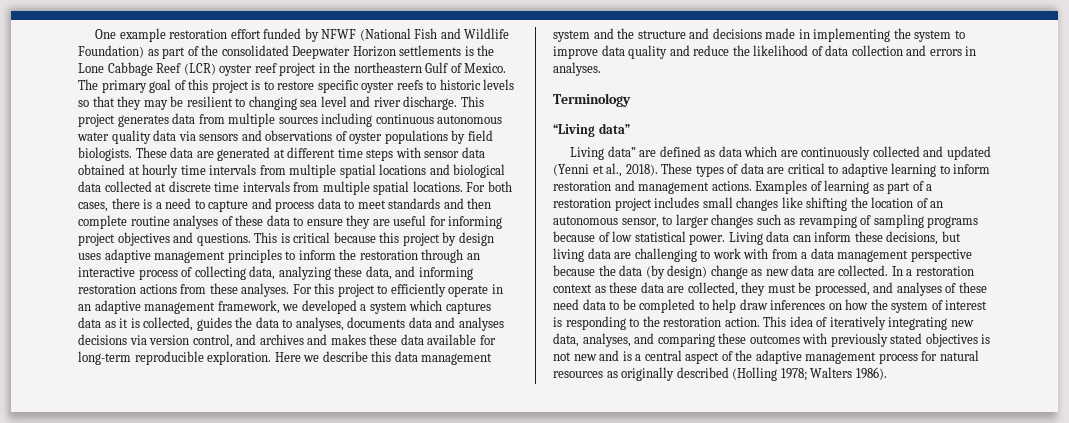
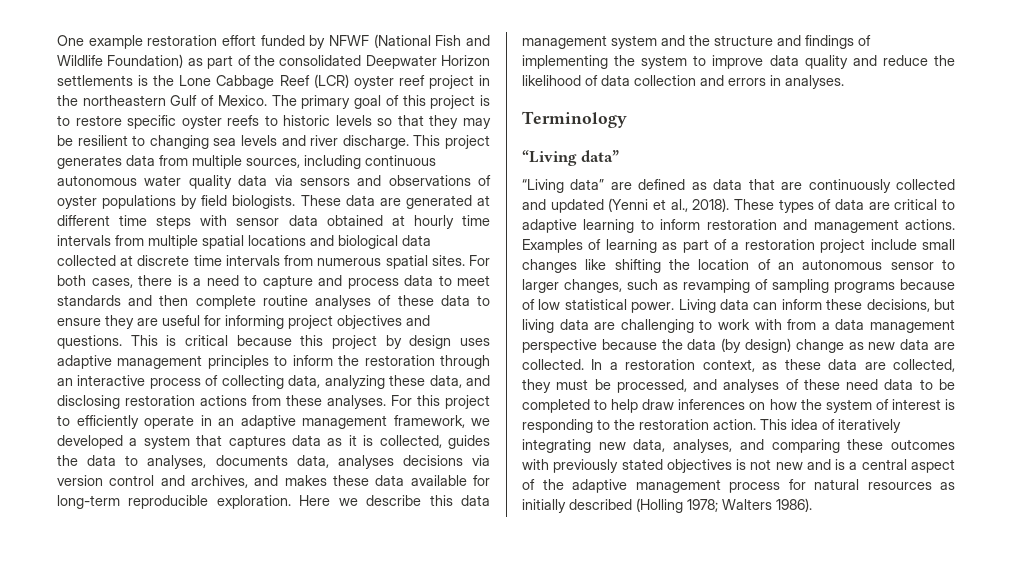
- The primary goal of this project is to restore specific oyster reefs to historic levels so that they may be resilient to changing sea level and river discharge.
+ The primary goal of this project is to restore specific oyster reefs to historic levels so that they may be resilient to changing sea levels and river discharge.
- This project generates data from multiple sources including continuous autonomous water quality data via sensors and observations of oyster populations by field biologists.
+ This project generates data from multiple sources, including continuous autonomous water quality data via sensors and observations of oyster populations by field biologists.
- These data are generated at different time steps with sensor data obtained at hourly time intervals from multiple spatial locations and biological data collected at discrete time intervals from multiple spatial locations.
+ These data are generated at different time steps with sensor data obtained at hourly time intervals from multiple spatial locations and biological data collected at discrete time intervals from numerous spatial sites.
- This is critical because this project by design uses adaptive management principles to inform the restoration through an interactive process of collecting data, analyzing these data, and informing restoration actions from these analyses.
+ This is critical because this project by design uses adaptive management principles to inform the restoration through an interactive process of collecting data, analyzing these data, and disclosing restoration actions from these analyses.
- For this project to efficiently operate in an adaptive management framework, we developed a system which captures data as it is collected, guides the data to analyses, documents data and analyses decisions via version control, and archives and makes these data available for long-term reproducible exploration.
+ For this project to efficiently operate in an adaptive management framework, we developed a system that captures data as it is collected, guides the data to analyses, documents data, analyses decisions via version control and archives, and makes these data available for long-term reproducible exploration.
- Here we describe this data management system and the structure and decisions made in implementing the system to improve data quality and reduce the likelihood of data collection and errors in analyses.
+ Here we describe this data management system and the structure and findings of implementing the system to improve data quality and reduce the likelihood of data collection and errors in analyses.
- Living data” are defined as data which are continuously collected and updated (Yenni et al., 2018).
+ “Living data” are defined as data that are continuously collected and updated (Yenni et al., 2018).
- Examples of learning as part of a restoration project includes small changes like shifting the location of an autonomous sensor, to larger changes such as revamping of sampling programs because of low statistical power.
+ Examples of learning as part of a restoration project include small changes like shifting the location of an autonomous sensor to larger changes, such as revamping of sampling programs because of low statistical power.
- In a restoration context as these data are collected, they must be processed, and analyses of these need data to be completed to help draw inferences on how the system of interest is responding to the restoration action.
+ In a restoration context, as these data are collected, they must be processed, and analyses of these need data to be completed to help draw inferences on how the system of interest is responding to the restoration action.
- This idea of iteratively integrating new data, analyses, and comparing these outcomes with previously stated objectives is not new and is a central aspect of the adaptive management process for natural resources as originally described (Holling 1978; Walters 1986).
+ This idea of iteratively integrating new data, analyses, and comparing these outcomes with previously stated objectives is not new and is a central aspect of the adaptive management process for natural resources as initially described (Holling 1978; Walters 1986).

